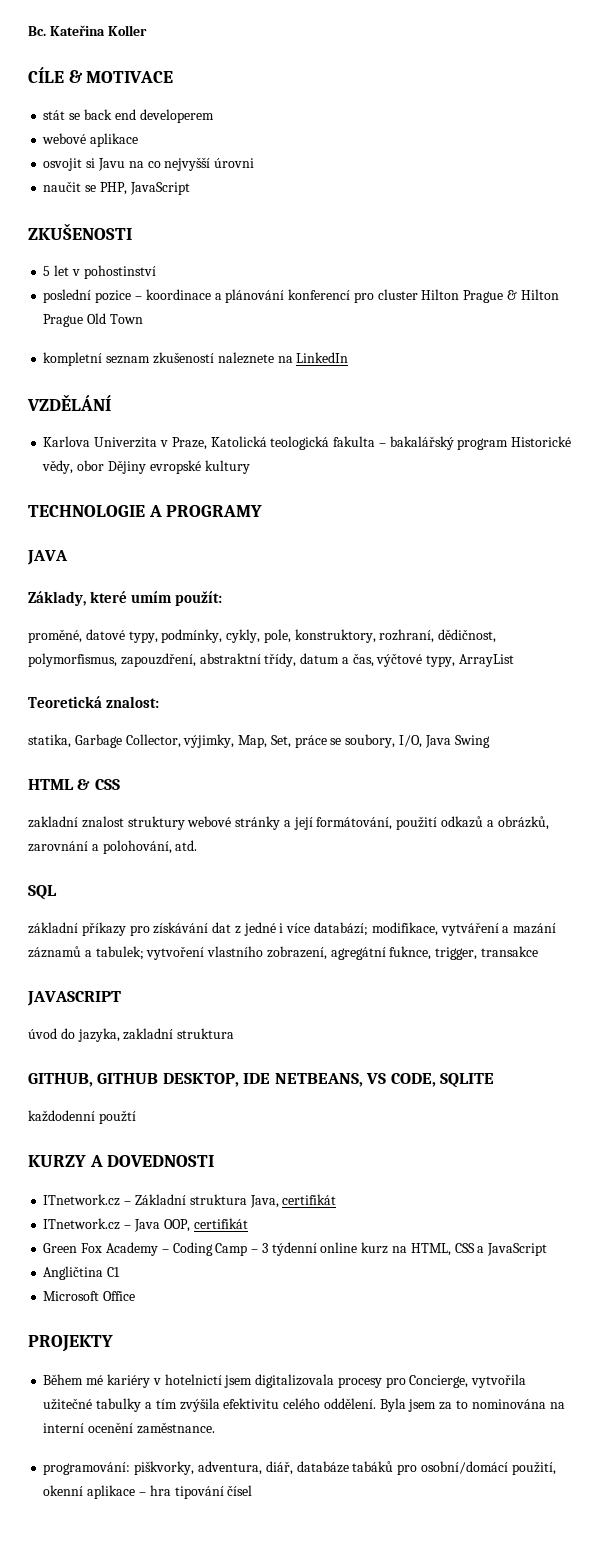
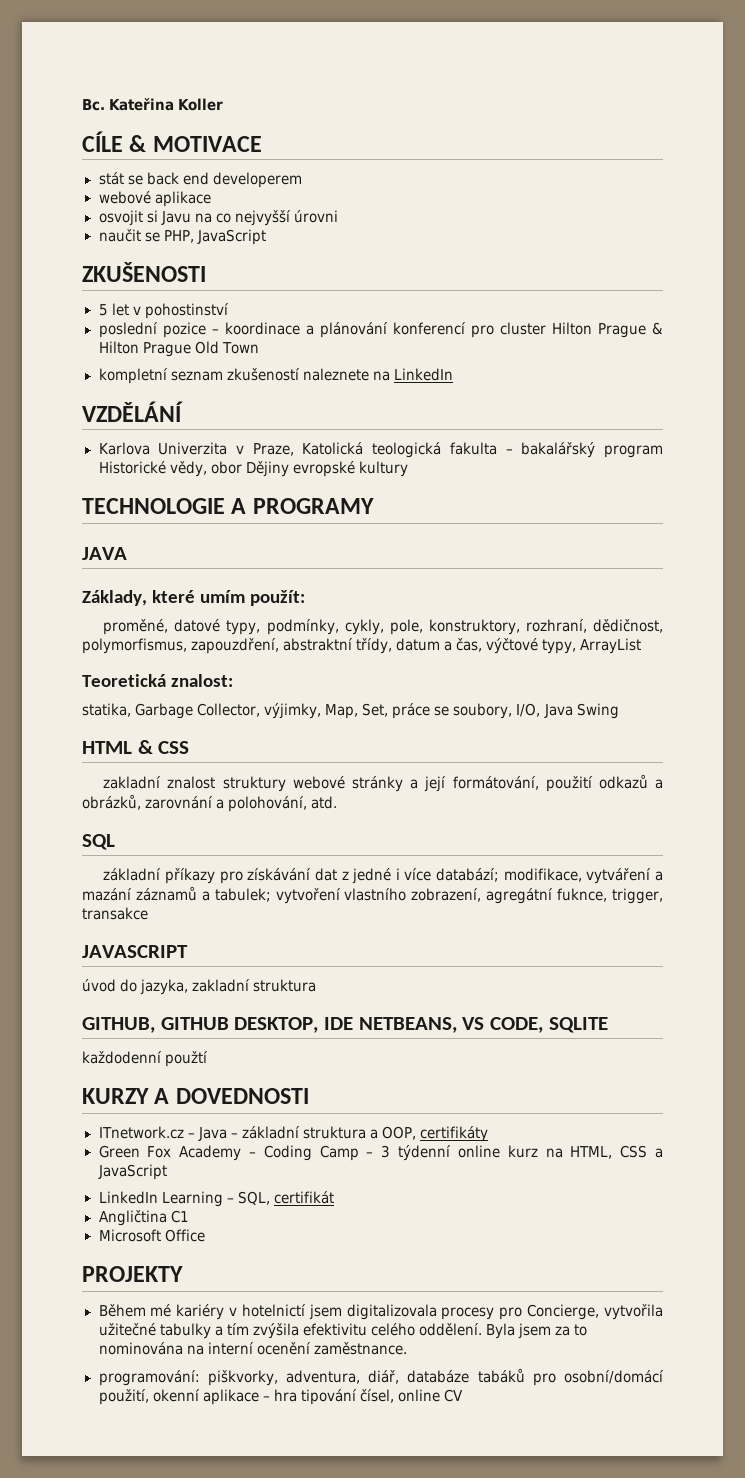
- ITnetwork.cz – Základní struktura Java, certifikát
- ITnetwork.cz – Java OOP, certifikát
+ ITnetwork.cz – Java – základní struktura a OOP, certifikáty
+ LinkedIn Learning – SQL, certifikát
- programování: piškvorky, adventura, diář, databáze tabáků pro osobní/domácí použití, okenní aplikace – hra tipování čísel
+ programování: piškvorky, adventura, diář, databáze tabáků pro osobní/domácí použití, okenní aplikace – hra tipování čísel, online CV

